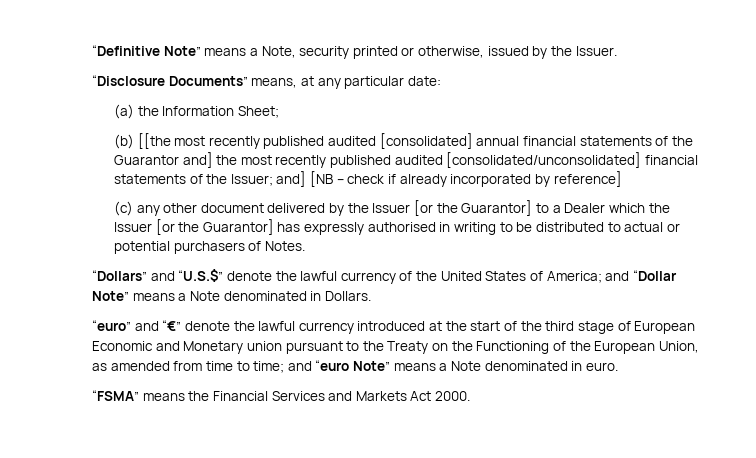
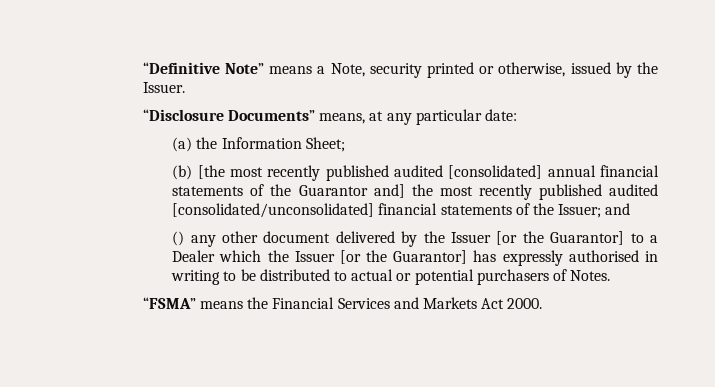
- (b) [[the most recently published audited [consolidated] annual financial statements of the Guarantor and] the most recently published audited [consolidated/unconsolidated] financial statements of the Issuer; and] [NB – check if already incorporated by reference]
- (c) any other document delivered by the Issuer [or the Guarantor] to a Dealer which the Issuer [or the Guarantor] has expressly authorised in writing to be distributed to actual or potential purchasers of Notes.
+ (b) [the most recently published audited [consolidated] annual financial statements of the Guarantor and] the most recently published audited [consolidated/unconsolidated] financial statements of the Issuer; and
+ () any other document delivered by the Issuer [or the Guarantor] to a Dealer which the Issuer [or the Guarantor] has expressly authorised in writing to be distributed to actual or potential purchasers of Notes.
- “Dollars” and “U.S.$” denote the lawful currency of the United States of America; and “Dollar Note” means a Note denominated in Dollars.
- “euro” and “€” denote the lawful currency introduced at the start of the third stage of European Economic and Monetary union pursuant to the Treaty on the Functioning of the European Union, as amended from time to time; and “euro Note” means a Note denominated in euro.

